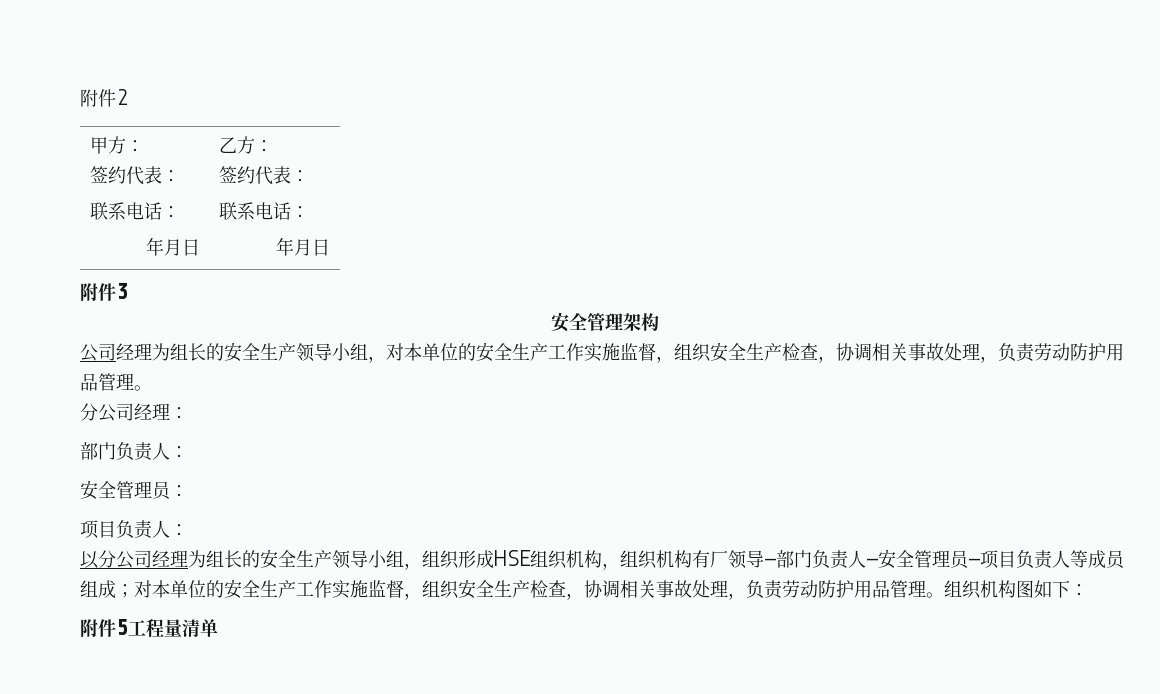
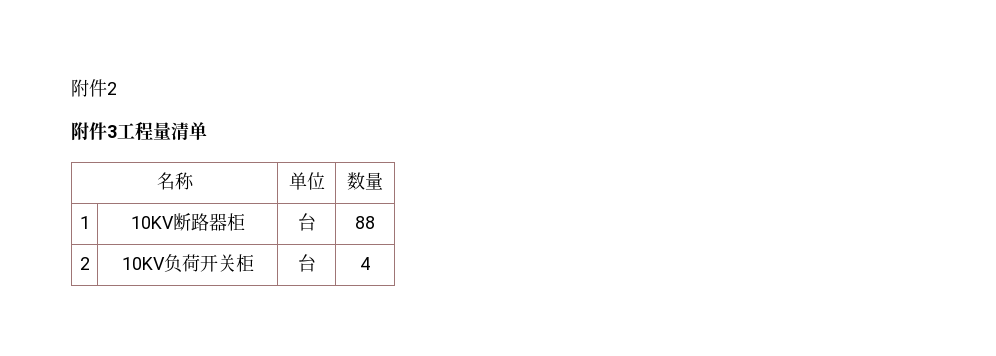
- 甲方：
- 签约代表：
- 联系电话：
- 年月日 | 乙方：
- 签约代表：
- 联系电话：
- 年月日
- 附件3
- 安全管理架构
- 公司经理为组长的安全生产领导小组，对本单位的安全生产工作实施监督，组织安全生产检查，协调相关事故处理，负责劳动防护用品管理。
- 分公司经理：
- 部门负责人：
- 安全管理员：
- 项目负责人：
- 以分公司经理为组长的安全生产领导小组，组织形成HSE组织机构，组织机构有厂领导-部门负责人-安全管理员-项目负责人等成员组成；对本单位的安全生产工作实施监督，组织安全生产检查，协调相关事故处理，负责劳动防护用品管理。组织机构图如下：
- 附件5工程量清单
+ 附件3工程量清单
+ 名称 | 单位 | 数量
+ 1 | 10KV断路器柜 | 台 | 88
+ 2 | 10KV负荷开关柜 | 台 | 4

